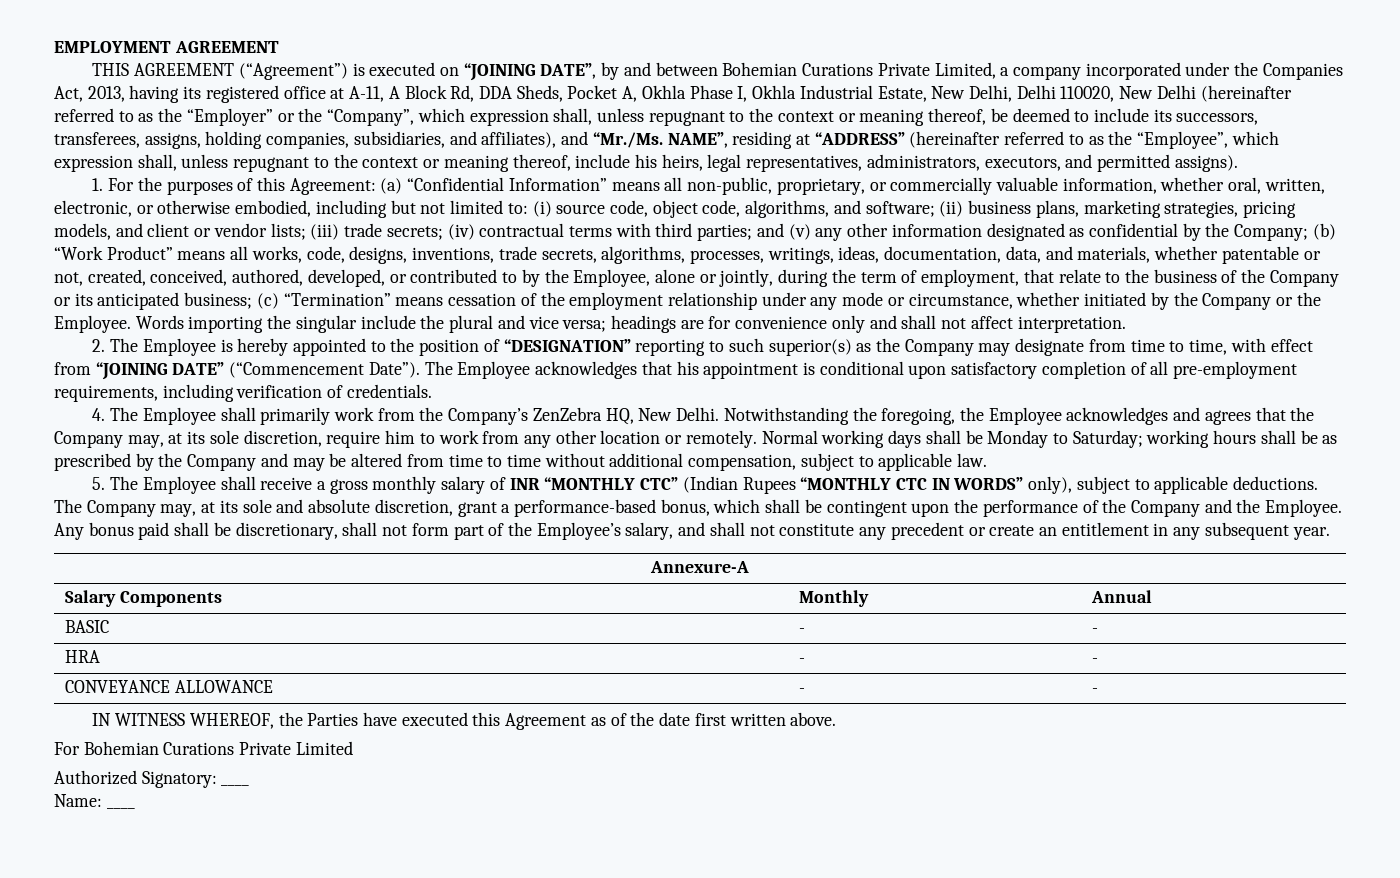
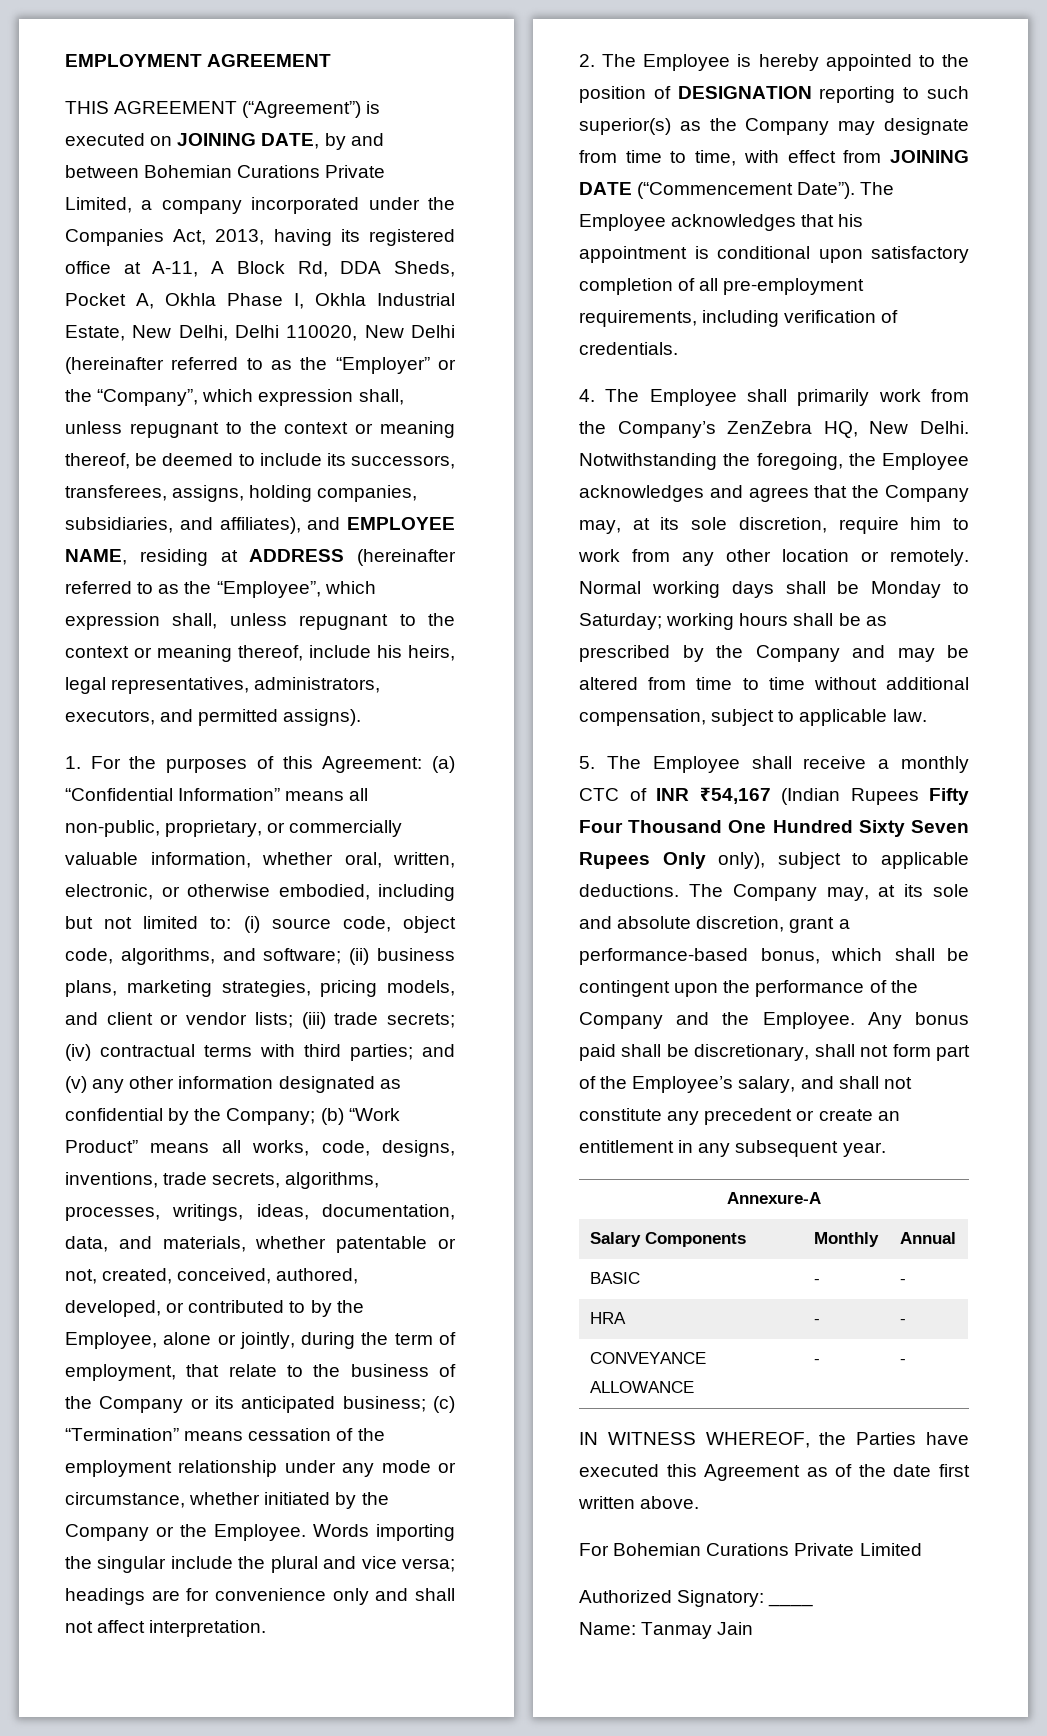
- THIS AGREEMENT (“Agreement”) is executed on “JOINING DATE”, by and between Bohemian Curations Private Limited, a company incorporated under the Companies Act, 2013, having its registered office at A-11, A Block Rd, DDA Sheds, Pocket A, Okhla Phase I, Okhla Industrial Estate, New Delhi, Delhi 110020, New Delhi (hereinafter referred to as the “Employer” or the “Company”, which expression shall, unless repugnant to the context or meaning thereof, be deemed to include its successors, transferees, assigns, holding companies, subsidiaries, and affiliates), and “Mr./Ms. NAME”, residing at “ADDRESS” (hereinafter referred to as the “Employee”, which expression shall, unless repugnant to the context or meaning thereof, include his heirs, legal representatives, administrators, executors, and permitted assigns).
+ THIS AGREEMENT (“Agreement”) is executed on JOINING DATE, by and between Bohemian Curations Private Limited, a company incorporated under the Companies Act, 2013, having its registered office at A-11, A Block Rd, DDA Sheds, Pocket A, Okhla Phase I, Okhla Industrial Estate, New Delhi, Delhi 110020, New Delhi (hereinafter referred to as the “Employer” or the “Company”, which expression shall, unless repugnant to the context or meaning thereof, be deemed to include its successors, transferees, assigns, holding companies, subsidiaries, and affiliates), and EMPLOYEE NAME, residing at ADDRESS (hereinafter referred to as the “Employee”, which expression shall, unless repugnant to the context or meaning thereof, include his heirs, legal representatives, administrators, executors, and permitted assigns).
- 2. The Employee is hereby appointed to the position of “DESIGNATION” reporting to such superior(s) as the Company may designate from time to time, with effect from “JOINING DATE” (“Commencement Date”).
+ 2. The Employee is hereby appointed to the position of DESIGNATION reporting to such superior(s) as the Company may designate from time to time, with effect from JOINING DATE (“Commencement Date”).
- 5. The Employee shall receive a gross monthly salary of INR “MONTHLY CTC” (Indian Rupees “MONTHLY CTC IN WORDS” only), subject to applicable deductions.
+ 5. The Employee shall receive a monthly CTC of INR ₹54,167 (Indian Rupees Fifty Four Thousand One Hundred Sixty Seven Rupees Only only), subject to applicable deductions.
- Name: ____
+ Name: Tanmay Jain

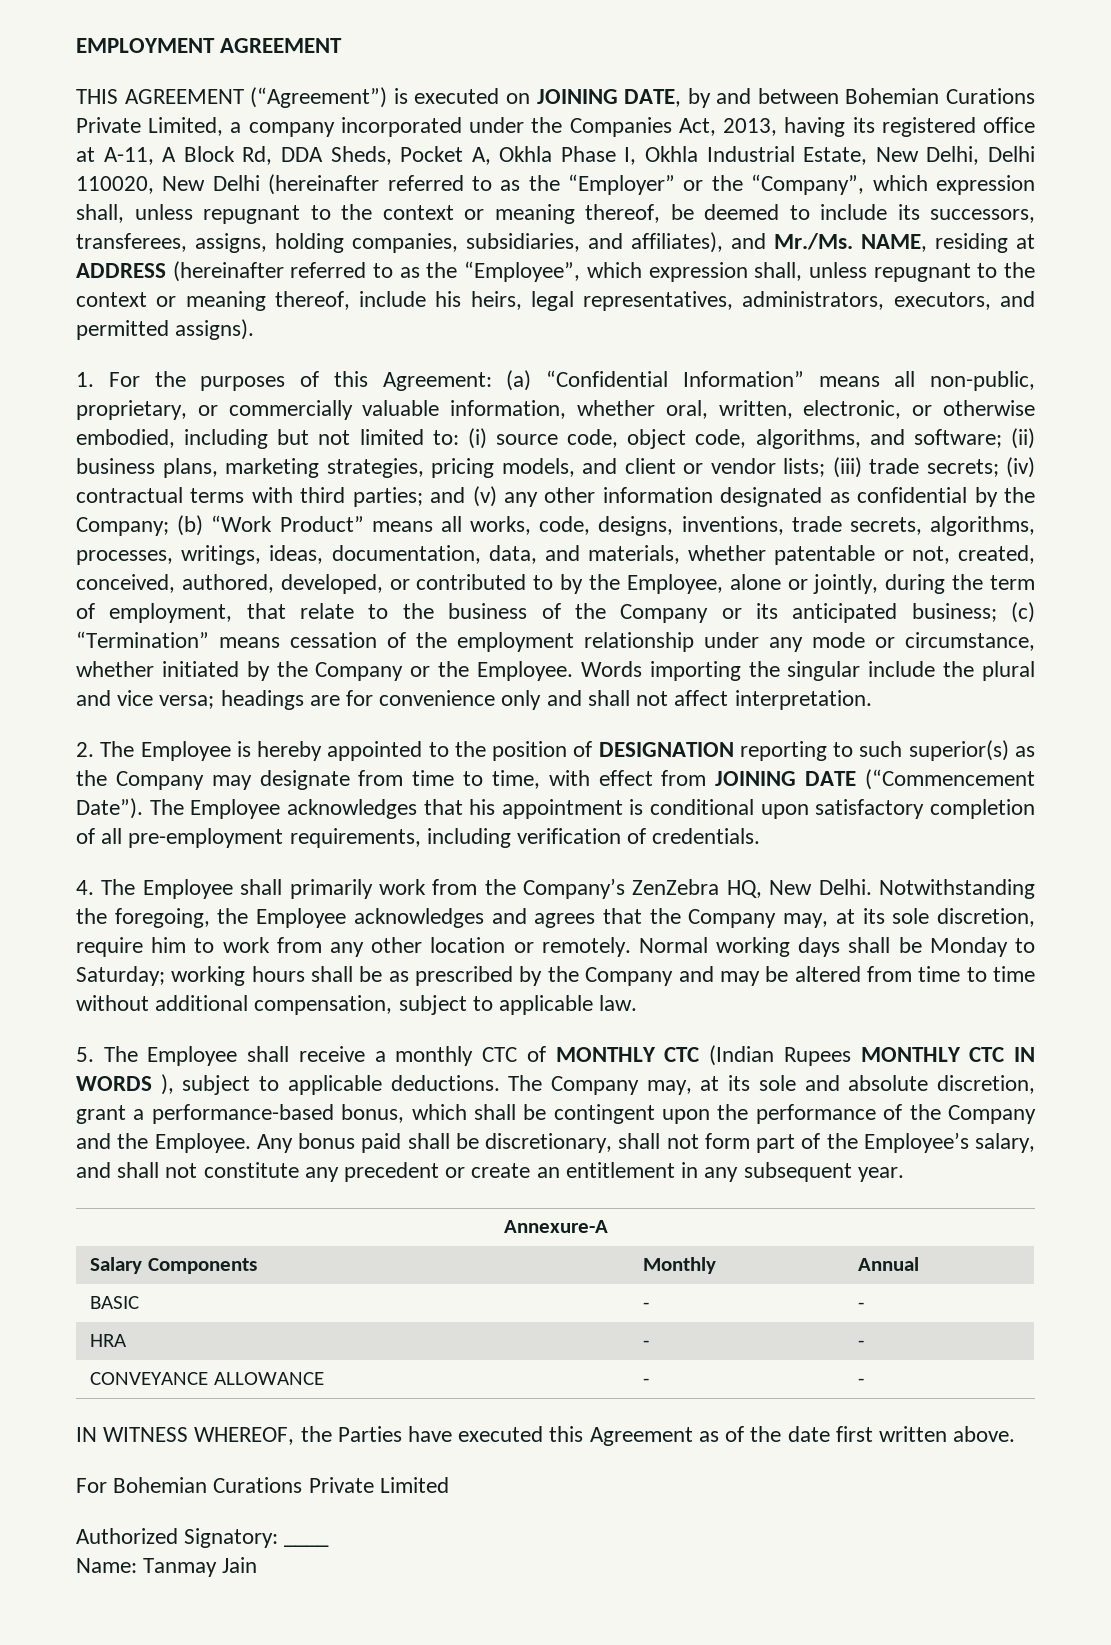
- THIS AGREEMENT (“Agreement”) is executed on JOINING DATE, by and between Bohemian Curations Private Limited, a company incorporated under the Companies Act, 2013, having its registered office at A-11, A Block Rd, DDA Sheds, Pocket A, Okhla Phase I, Okhla Industrial Estate, New Delhi, Delhi 110020, New Delhi (hereinafter referred to as the “Employer” or the “Company”, which expression shall, unless repugnant to the context or meaning thereof, be deemed to include its successors, transferees, assigns, holding companies, subsidiaries, and affiliates), and EMPLOYEE NAME, residing at ADDRESS (hereinafter referred to as the “Employee”, which expression shall, unless repugnant to the context or meaning thereof, include his heirs, legal representatives, administrators, executors, and permitted assigns).
+ THIS AGREEMENT (“Agreement”) is executed on JOINING DATE, by and between Bohemian Curations Private Limited, a company incorporated under the Companies Act, 2013, having its registered office at A-11, A Block Rd, DDA Sheds, Pocket A, Okhla Phase I, Okhla Industrial Estate, New Delhi, Delhi 110020, New Delhi (hereinafter referred to as the “Employer” or the “Company”, which expression shall, unless repugnant to the context or meaning thereof, be deemed to include its successors, transferees, assigns, holding companies, subsidiaries, and affiliates), and Mr./Ms. NAME, residing at ADDRESS (hereinafter referred to as the “Employee”, which expression shall, unless repugnant to the context or meaning thereof, include his heirs, legal representatives, administrators, executors, and permitted assigns).
- 5. The Employee shall receive a monthly CTC of INR ₹54,167 (Indian Rupees Fifty Four Thousand One Hundred Sixty Seven Rupees Only only), subject to applicable deductions.
+ 5. The Employee shall receive a monthly CTC of MONTHLY CTC (Indian Rupees MONTHLY CTC IN WORDS ), subject to applicable deductions.

